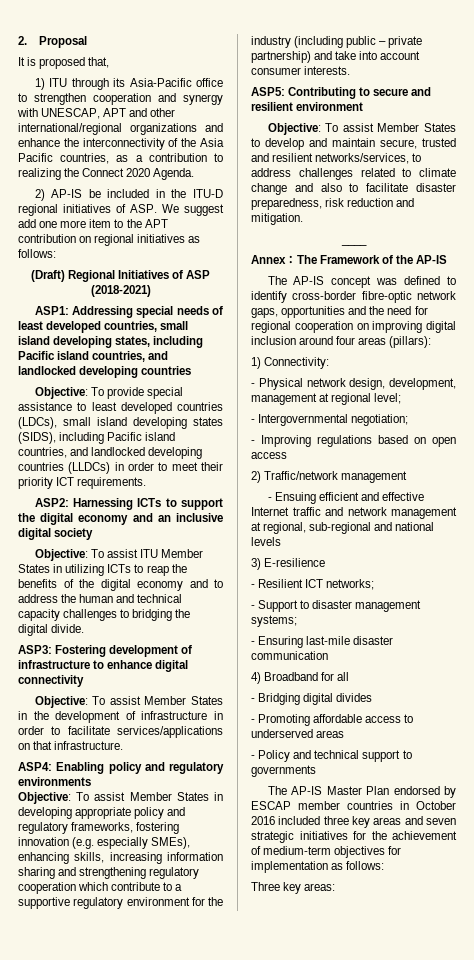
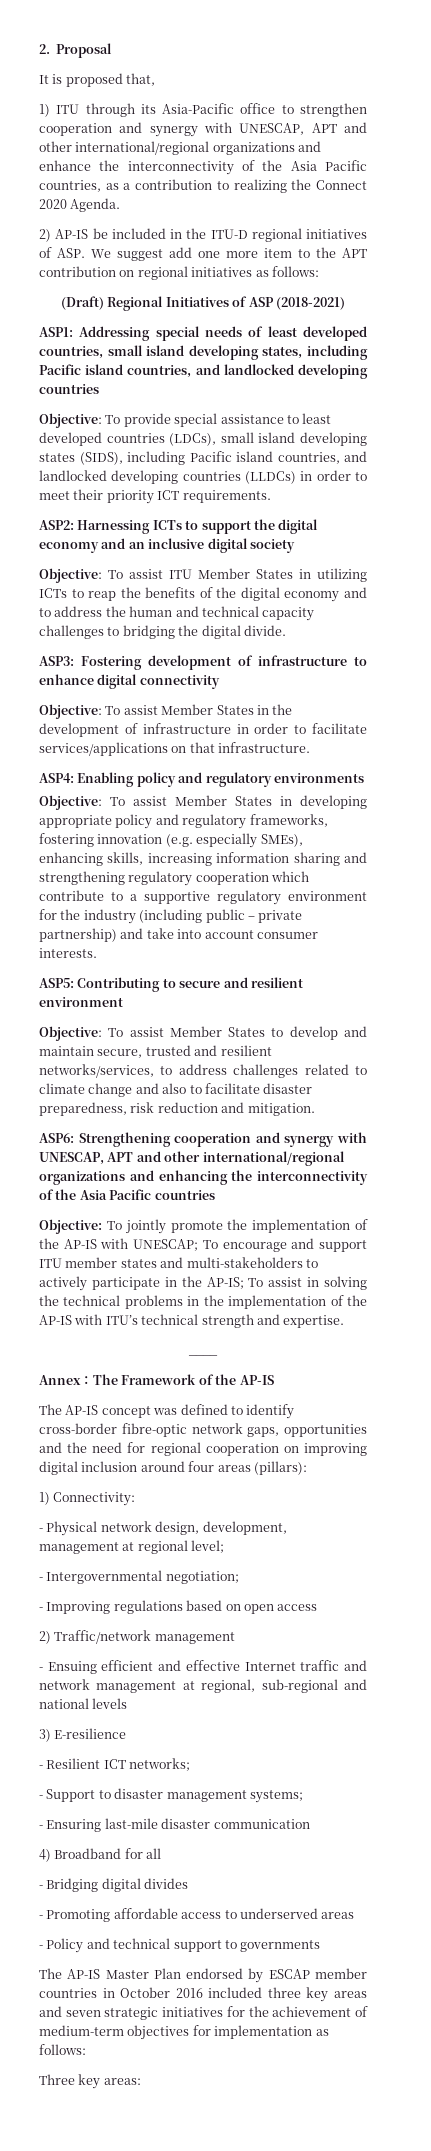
+ ASP6: Strengthening cooperation and synergy with UNESCAP, APT and other international/regional organizations and enhancing the interconnectivity of the Asia Pacific countries
+ Objective: To jointly promote the implementation of the AP-IS with UNESCAP; To encourage and support ITU member states and multi-stakeholders to actively participate in the AP-IS; To assist in solving the technical problems in the implementation of the AP-IS with ITU’s technical strength and expertise.

